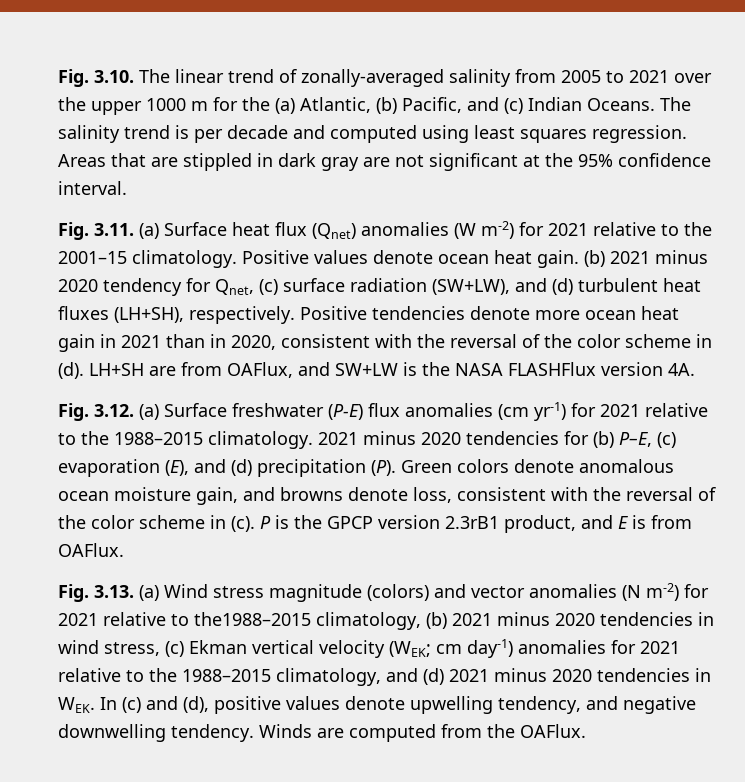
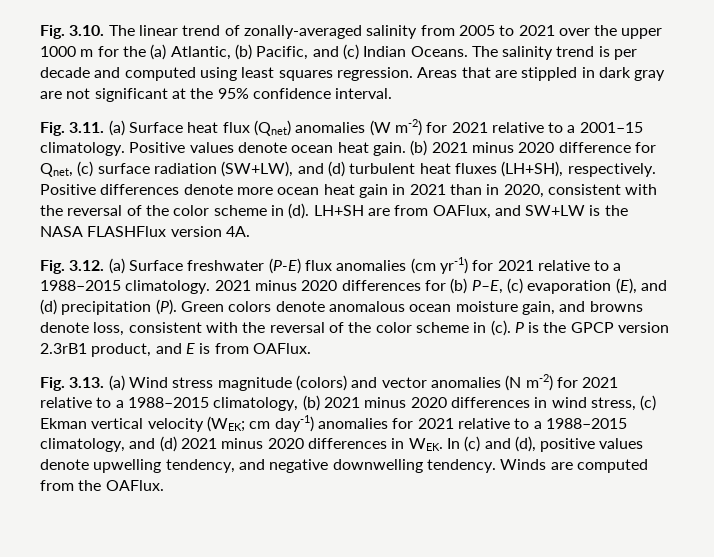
- Fig. 3.11. (a) Surface heat flux (Qnet) anomalies (W m-2) for 2021 relative to the 2001–15 climatology.
+ Fig. 3.11. (a) Surface heat flux (Qnet) anomalies (W m-2) for 2021 relative to a 2001–15 climatology.
- (b) 2021 minus 2020 tendency for Qnet, (c) surface radiation (SW+LW), and (d) turbulent heat fluxes (LH+SH), respectively.
+ (b) 2021 minus 2020 difference for Qnet, (c) surface radiation (SW+LW), and (d) turbulent heat fluxes (LH+SH), respectively.
- Positive tendencies denote more ocean heat gain in 2021 than in 2020, consistent with the reversal of the color scheme in (d).
+ Positive differences denote more ocean heat gain in 2021 than in 2020, consistent with the reversal of the color scheme in (d).
- Fig. 3.12. (a) Surface freshwater (P-E) flux anomalies (cm yr-1) for 2021 relative to the 1988–2015 climatology.
+ Fig. 3.12. (a) Surface freshwater (P-E) flux anomalies (cm yr-1) for 2021 relative to a 1988–2015 climatology.
- 2021 minus 2020 tendencies for (b) P–E, (c) evaporation (E), and (d) precipitation (P). Green colors denote anomalous ocean moisture gain, and browns denote loss, consistent with the reversal of the color scheme in (c).
+ 2021 minus 2020 differences for (b) P–E, (c) evaporation (E), and (d) precipitation (P). Green colors denote anomalous ocean moisture gain, and browns denote loss, consistent with the reversal of the color scheme in (c).
- Fig. 3.13. (a) Wind stress magnitude (colors) and vector anomalies (N m-2) for 2021 relative to the1988–2015 climatology, (b) 2021 minus 2020 tendencies in wind stress, (c) Ekman vertical velocity (WEK; cm day-1) anomalies for 2021 relative to the 1988–2015 climatology, and (d) 2021 minus 2020 tendencies in WEK. In (c) and (d), positive values denote upwelling tendency, and negative downwelling tendency.
+ Fig. 3.13. (a) Wind stress magnitude (colors) and vector anomalies (N m-2) for 2021 relative to a 1988–2015 climatology, (b) 2021 minus 2020 differences in wind stress, (c) Ekman vertical velocity (WEK; cm day-1) anomalies for 2021 relative to a 1988–2015 climatology, and (d) 2021 minus 2020 differences in WEK. In (c) and (d), positive values denote upwelling tendency, and negative downwelling tendency.

